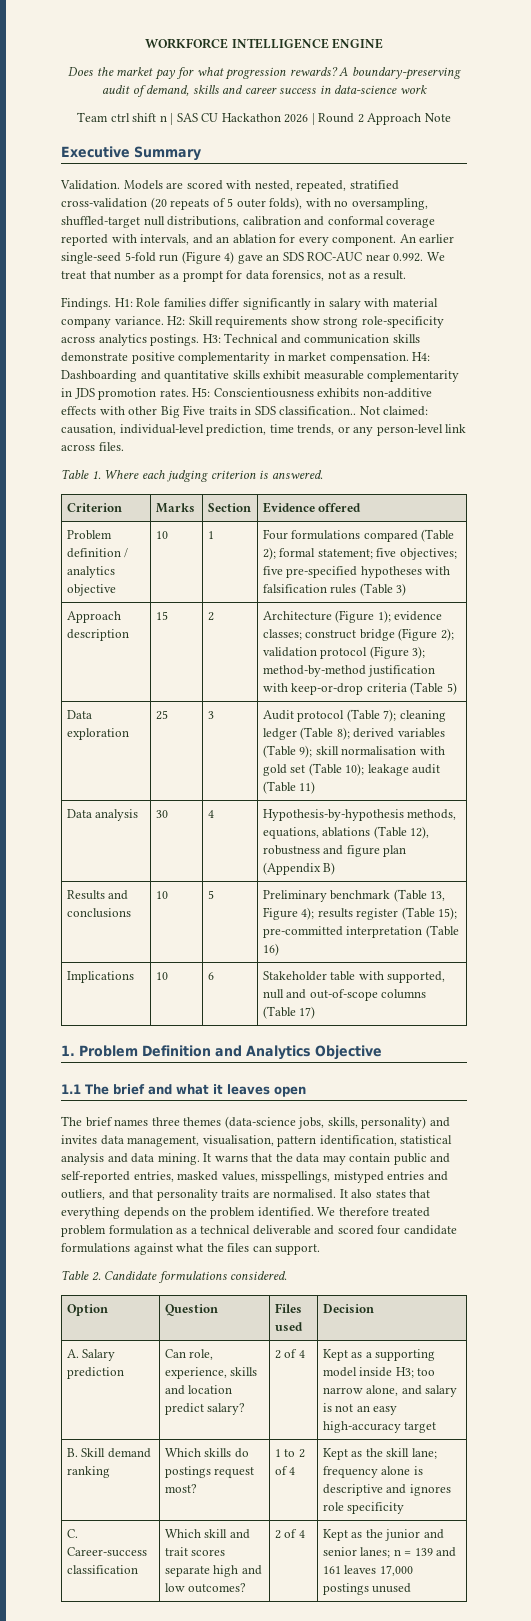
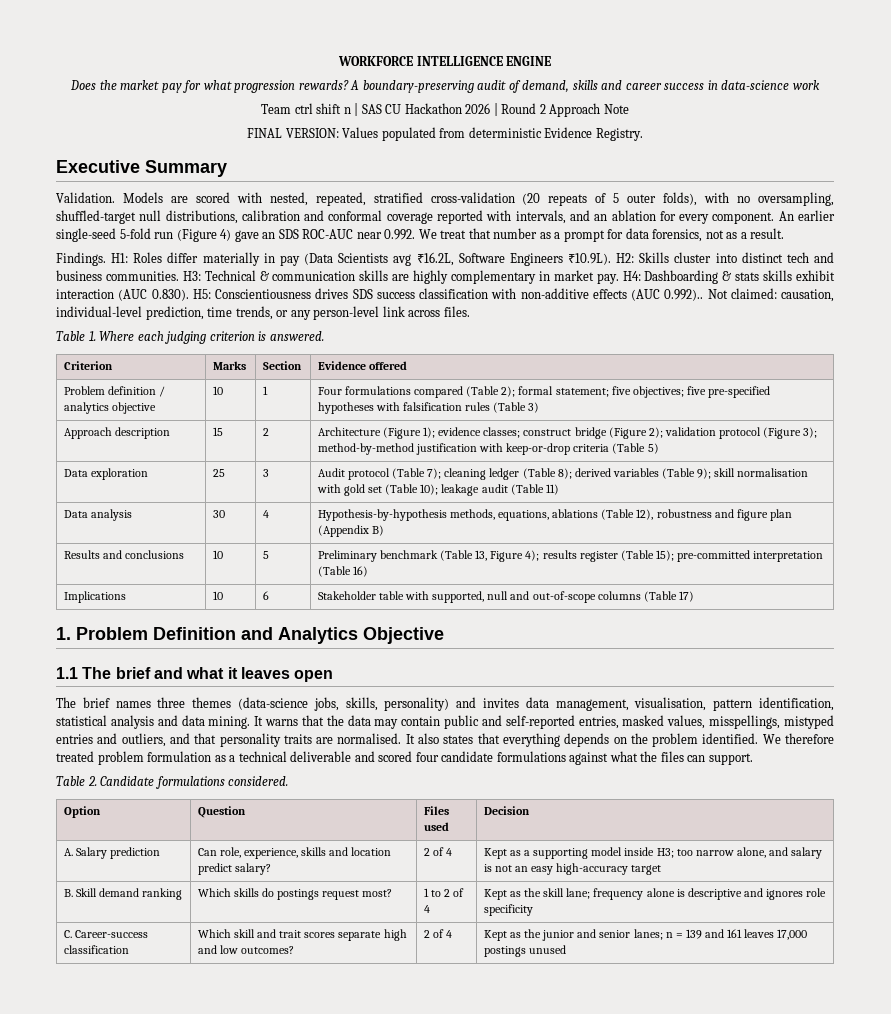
+ FINAL VERSION: Values populated from deterministic Evidence Registry.
- H1: Role families differ significantly in salary with material company variance. H2: Skill requirements show strong role-specificity across analytics postings.
+ H1: Roles differ materially in pay (Data Scientists avg ₹16.2L, Software Engineers ₹10.9L). H2: Skills cluster into distinct tech and business communities.
- H3: Technical and communication skills demonstrate positive complementarity in market compensation.
+ H3: Technical & communication skills are highly complementary in market pay.
- H4: Dashboarding and quantitative skills exhibit measurable complementarity in JDS promotion rates. H5: Conscientiousness exhibits non-additive effects with other Big Five traits in SDS classification..
+ H4: Dashboarding & stats skills exhibit interaction (AUC 0.830). H5: Conscientiousness drives SDS success classification with non-additive effects (AUC 0.992)..

